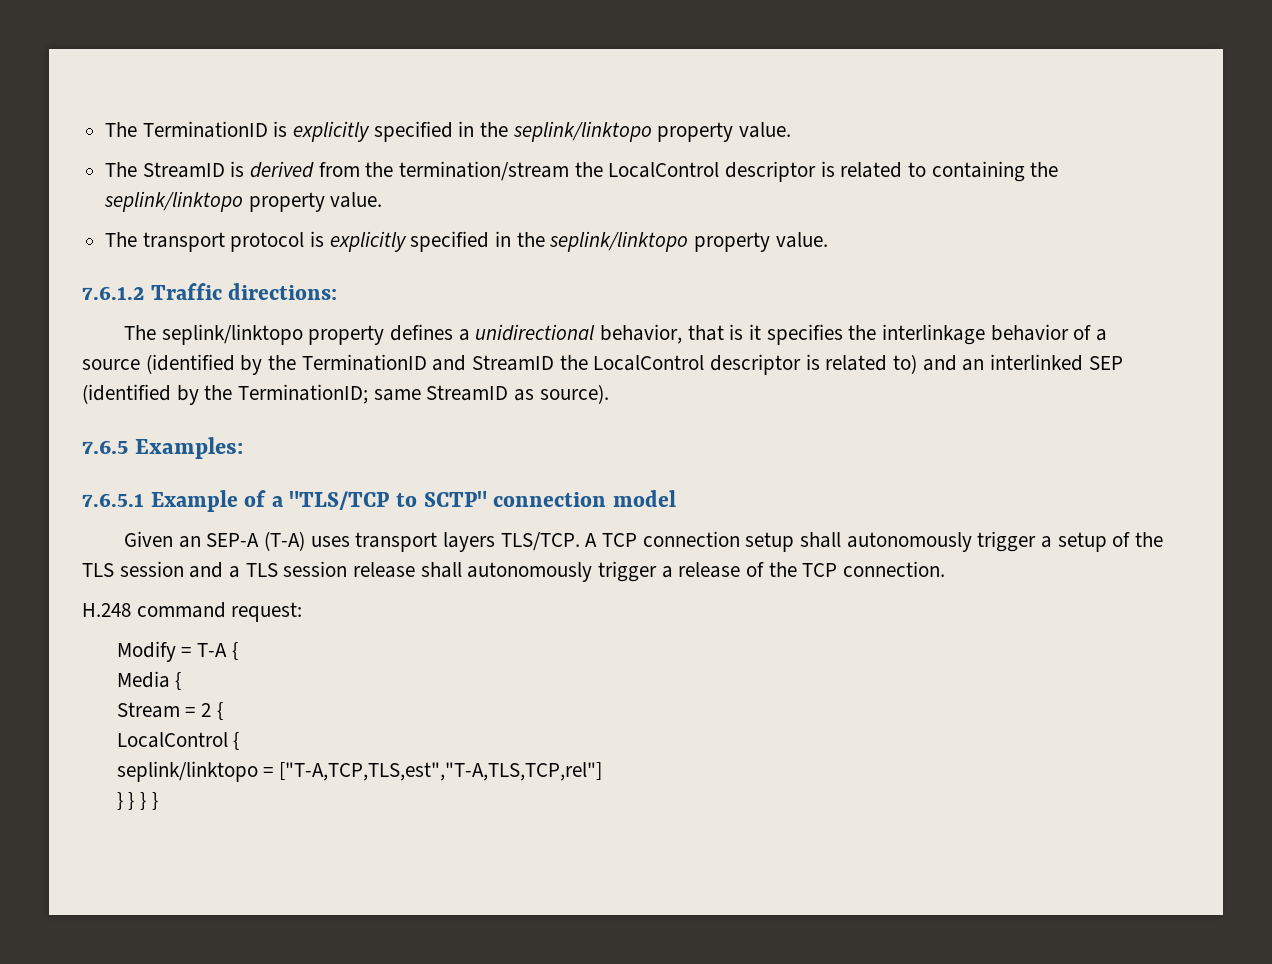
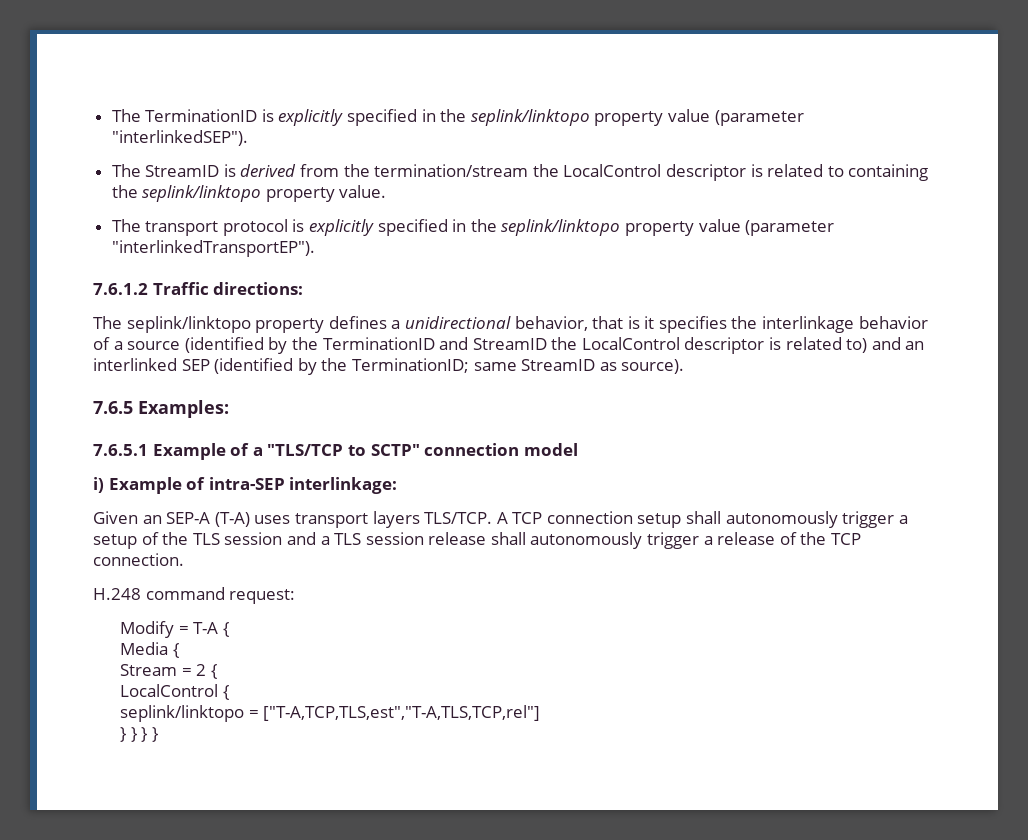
- The TerminationID is explicitly specified in the seplink/linktopo property value.
+ The TerminationID is explicitly specified in the seplink/linktopo property value (parameter "interlinkedSEP").
- The transport protocol is explicitly specified in the seplink/linktopo property value.
+ The transport protocol is explicitly specified in the seplink/linktopo property value (parameter "interlinkedTransportEP").
+ i) Example of intra-SEP interlinkage:

